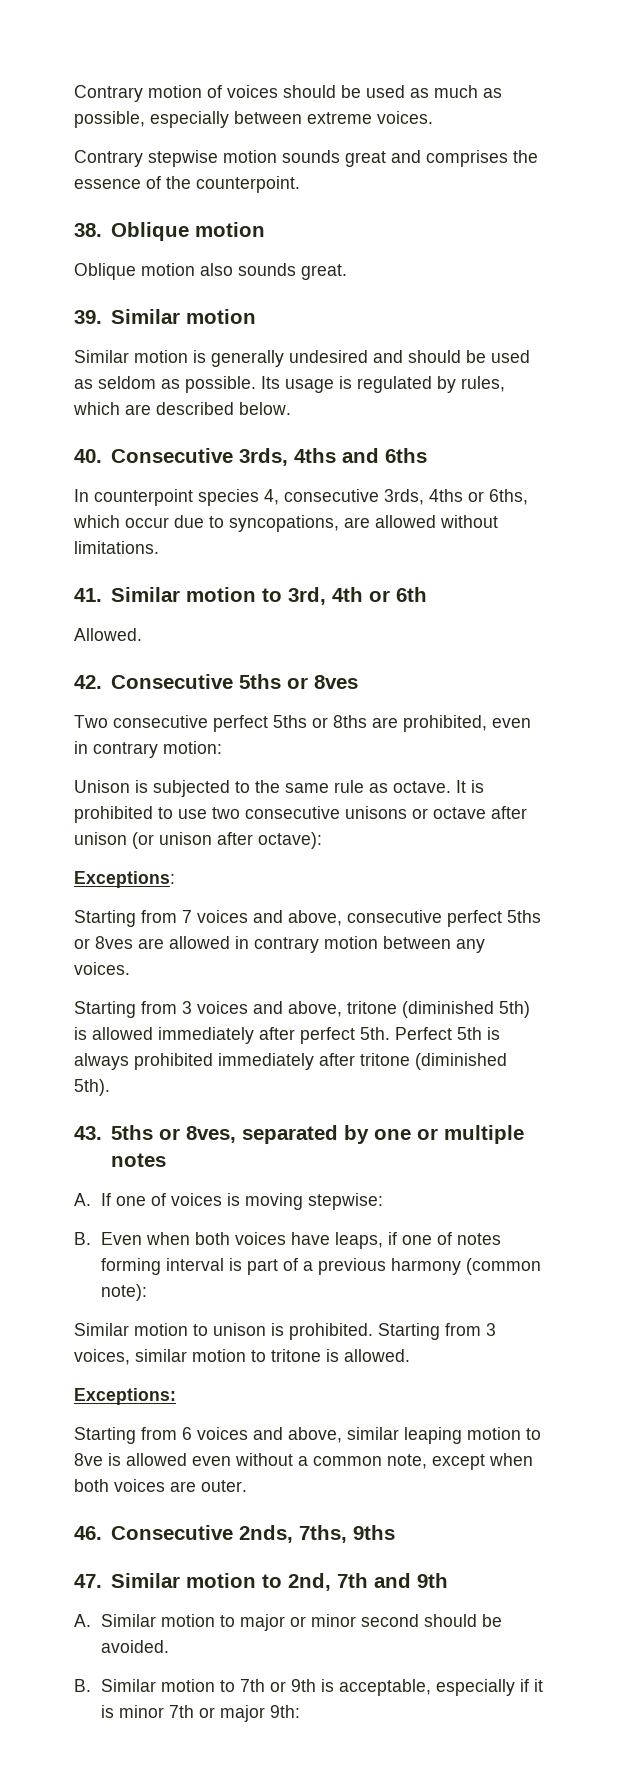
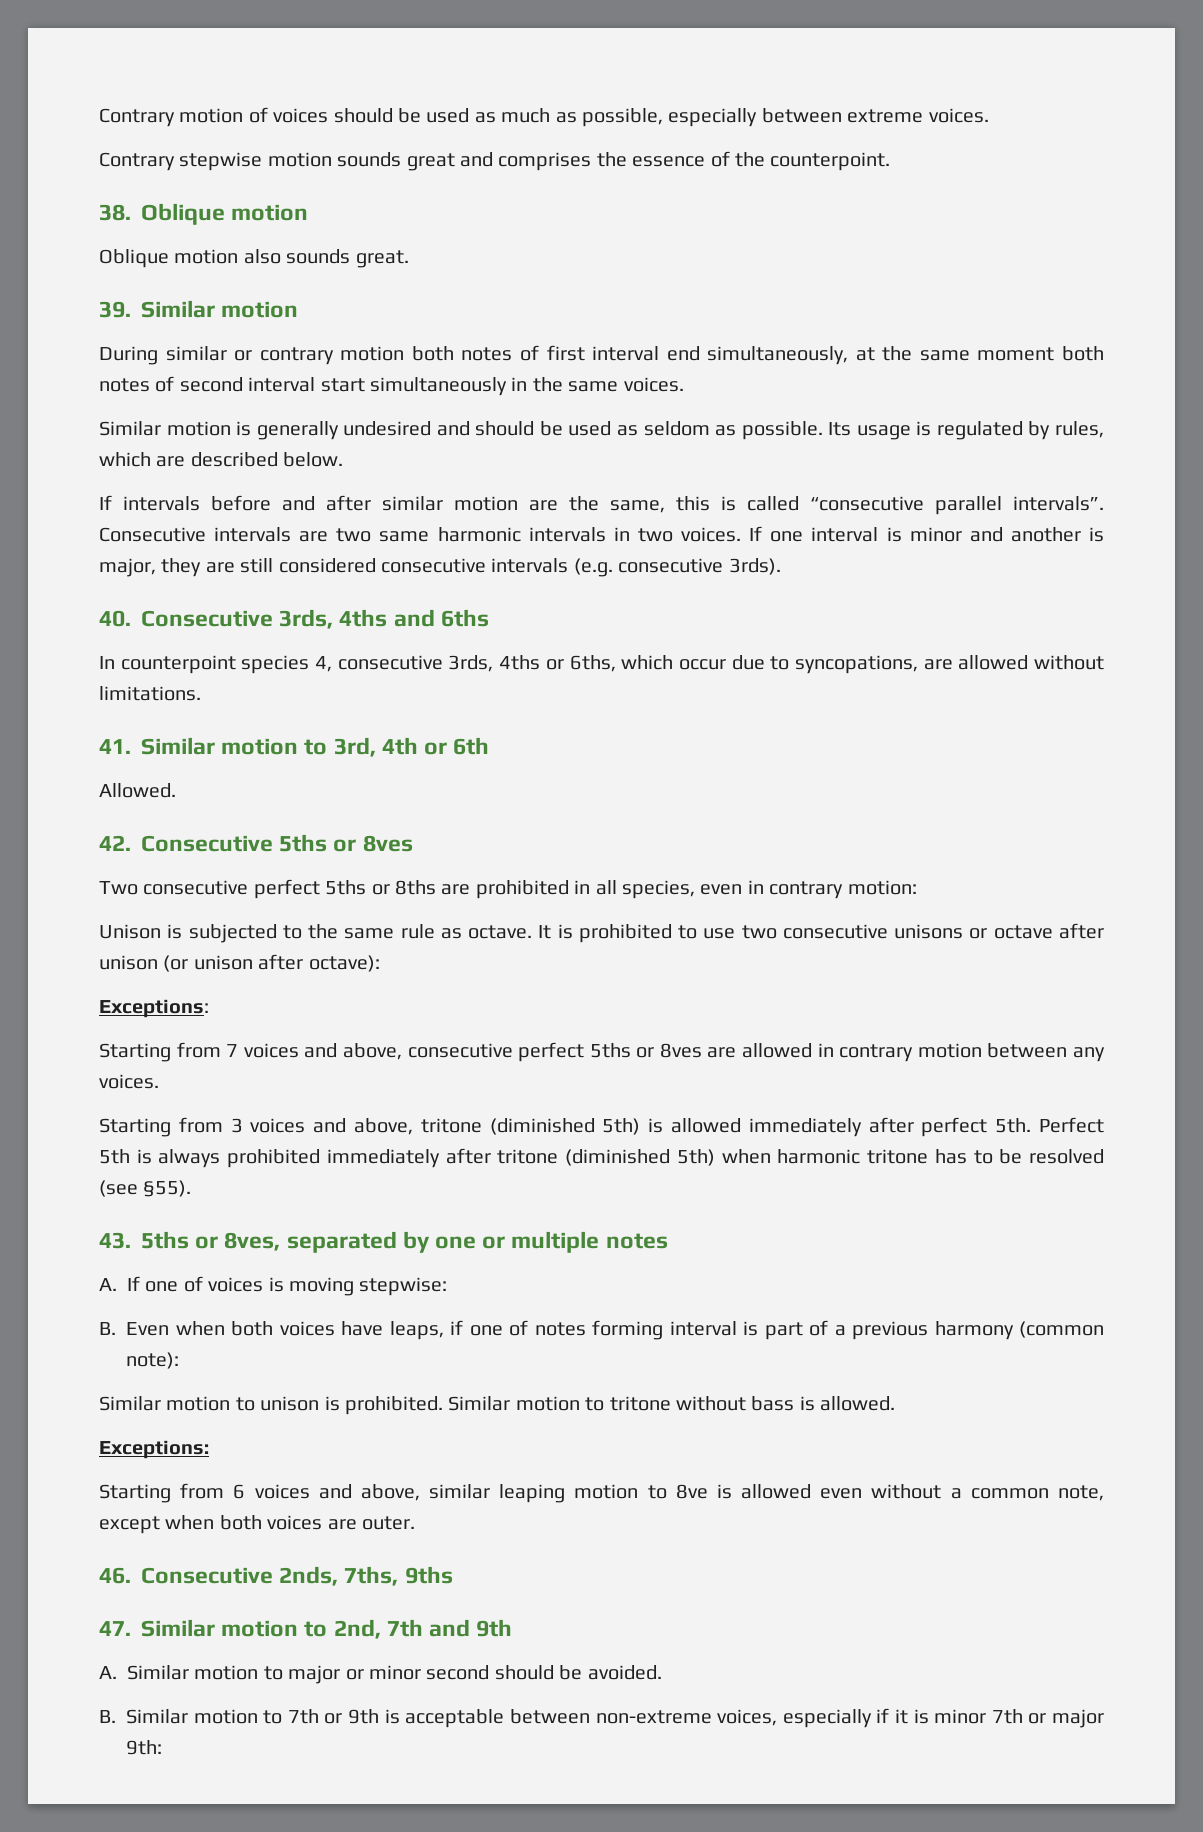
+ During similar or contrary motion both notes of first interval end simultaneously, at the same moment both notes of second interval start simultaneously in the same voices.
+ If intervals before and after similar motion are the same, this is called “consecutive parallel intervals”. Consecutive intervals are two same harmonic intervals in two voices. If one interval is minor and another is major, they are still considered consecutive intervals (e.g. consecutive 3rds).
- Two consecutive perfect 5ths or 8ths are prohibited, even in contrary motion:
+ Two consecutive perfect 5ths or 8ths are prohibited in all species, even in contrary motion:
- Perfect 5th is always prohibited immediately after tritone (diminished 5th).
+ Perfect 5th is always prohibited immediately after tritone (diminished 5th) when harmonic tritone has to be resolved (see §55).
- Starting from 3 voices, similar motion to tritone is allowed.
+ Similar motion to tritone without bass is allowed.
- B. Similar motion to 7th or 9th is acceptable, especially if it is minor 7th or major 9th:
+ B. Similar motion to 7th or 9th is acceptable between non-extreme voices, especially if it is minor 7th or major 9th:

